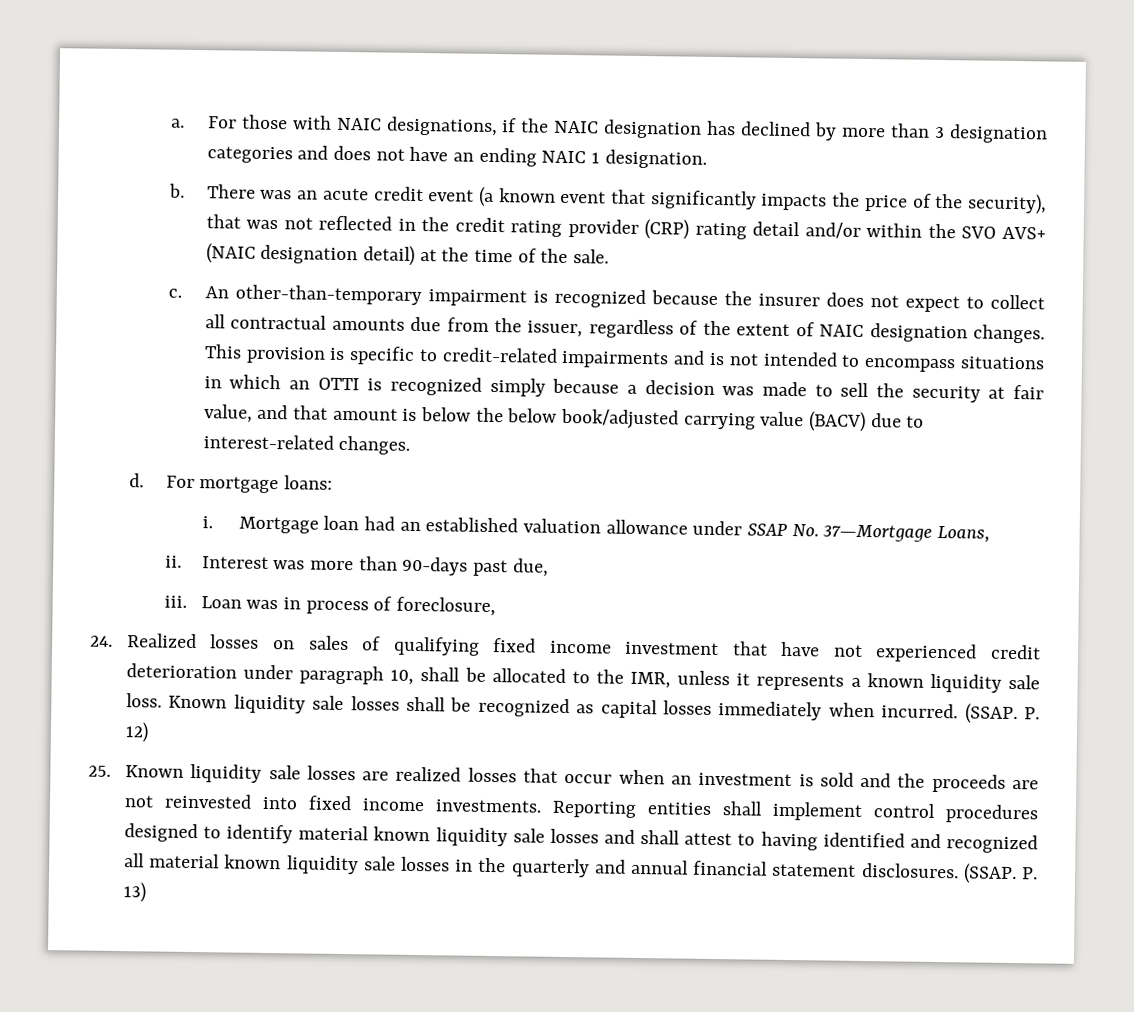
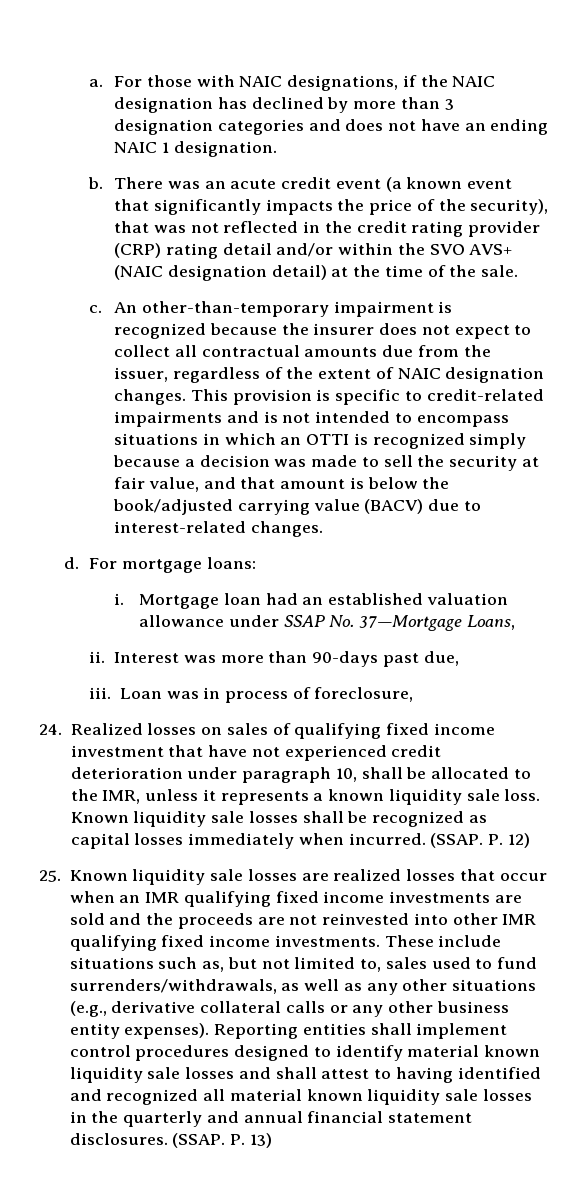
- This provision is specific to credit-related impairments and is not intended to encompass situations in which an OTTI is recognized simply because a decision was made to sell the security at fair value, and that amount is below the below book/adjusted carrying value (BACV) due to interest-related changes.
+ This provision is specific to credit-related impairments and is not intended to encompass situations in which an OTTI is recognized simply because a decision was made to sell the security at fair value, and that amount is below the book/adjusted carrying value (BACV) due to interest-related changes.
- 25. Known liquidity sale losses are realized losses that occur when an investment is sold and the proceeds are not reinvested into fixed income investments.
+ 25. Known liquidity sale losses are realized losses that occur when an IMR qualifying fixed income investments are sold and the proceeds are not reinvested into other IMR qualifying fixed income investments. These include situations such as, but not limited to, sales used to fund surrenders/withdrawals, as well as any other situations (e.g., derivative collateral calls or any other business entity expenses).

